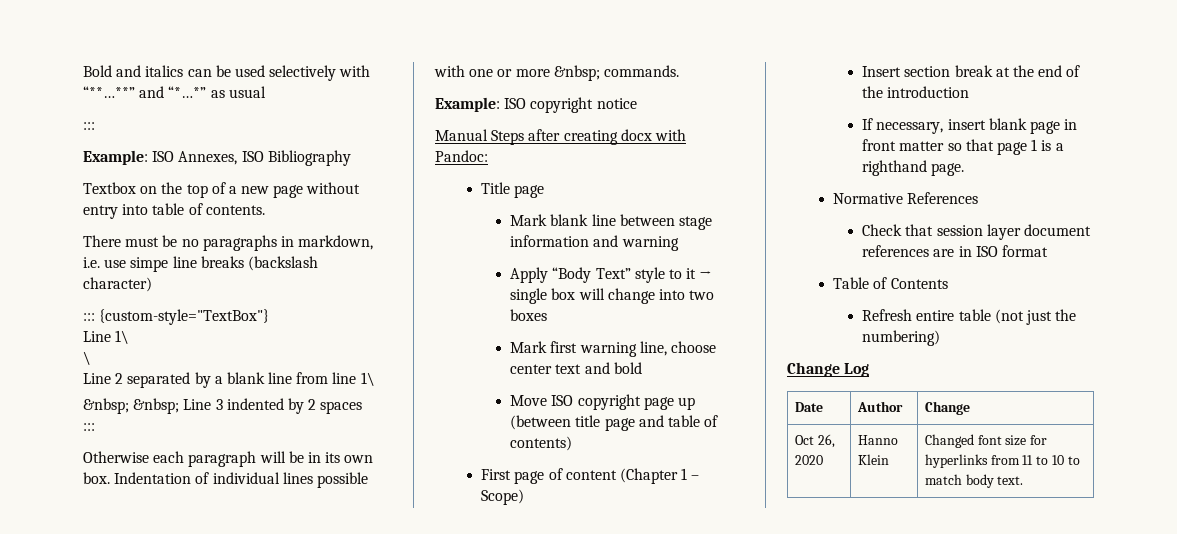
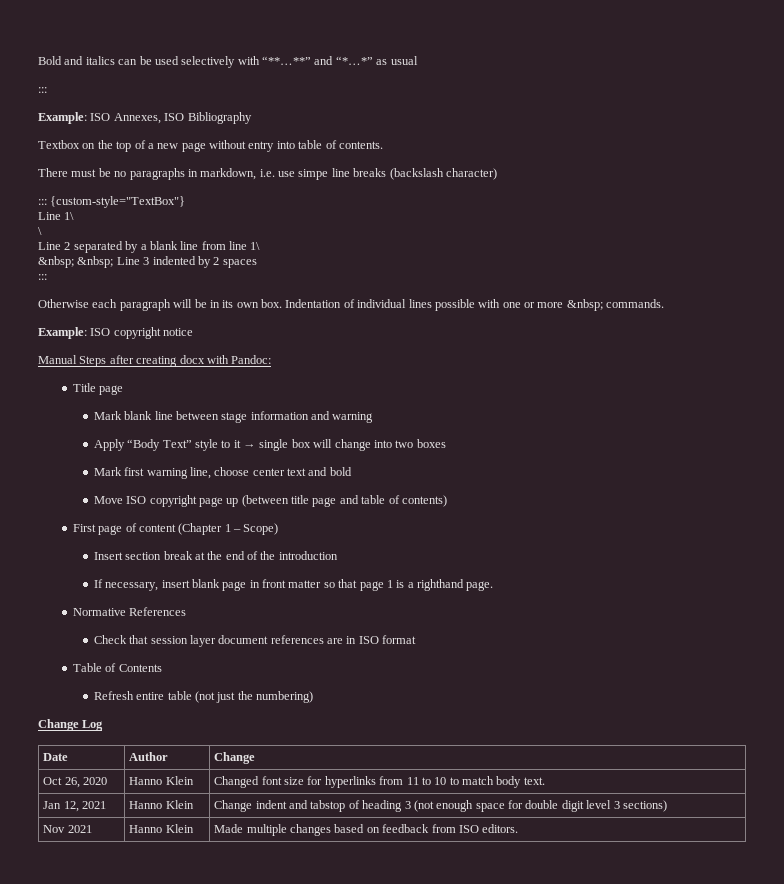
+ Jan 12, 2021 | Hanno Klein | Change indent and tabstop of heading 3 (not enough space for double digit level 3 sections)
+ Nov 2021 | Hanno Klein | Made multiple changes based on feedback from ISO editors.

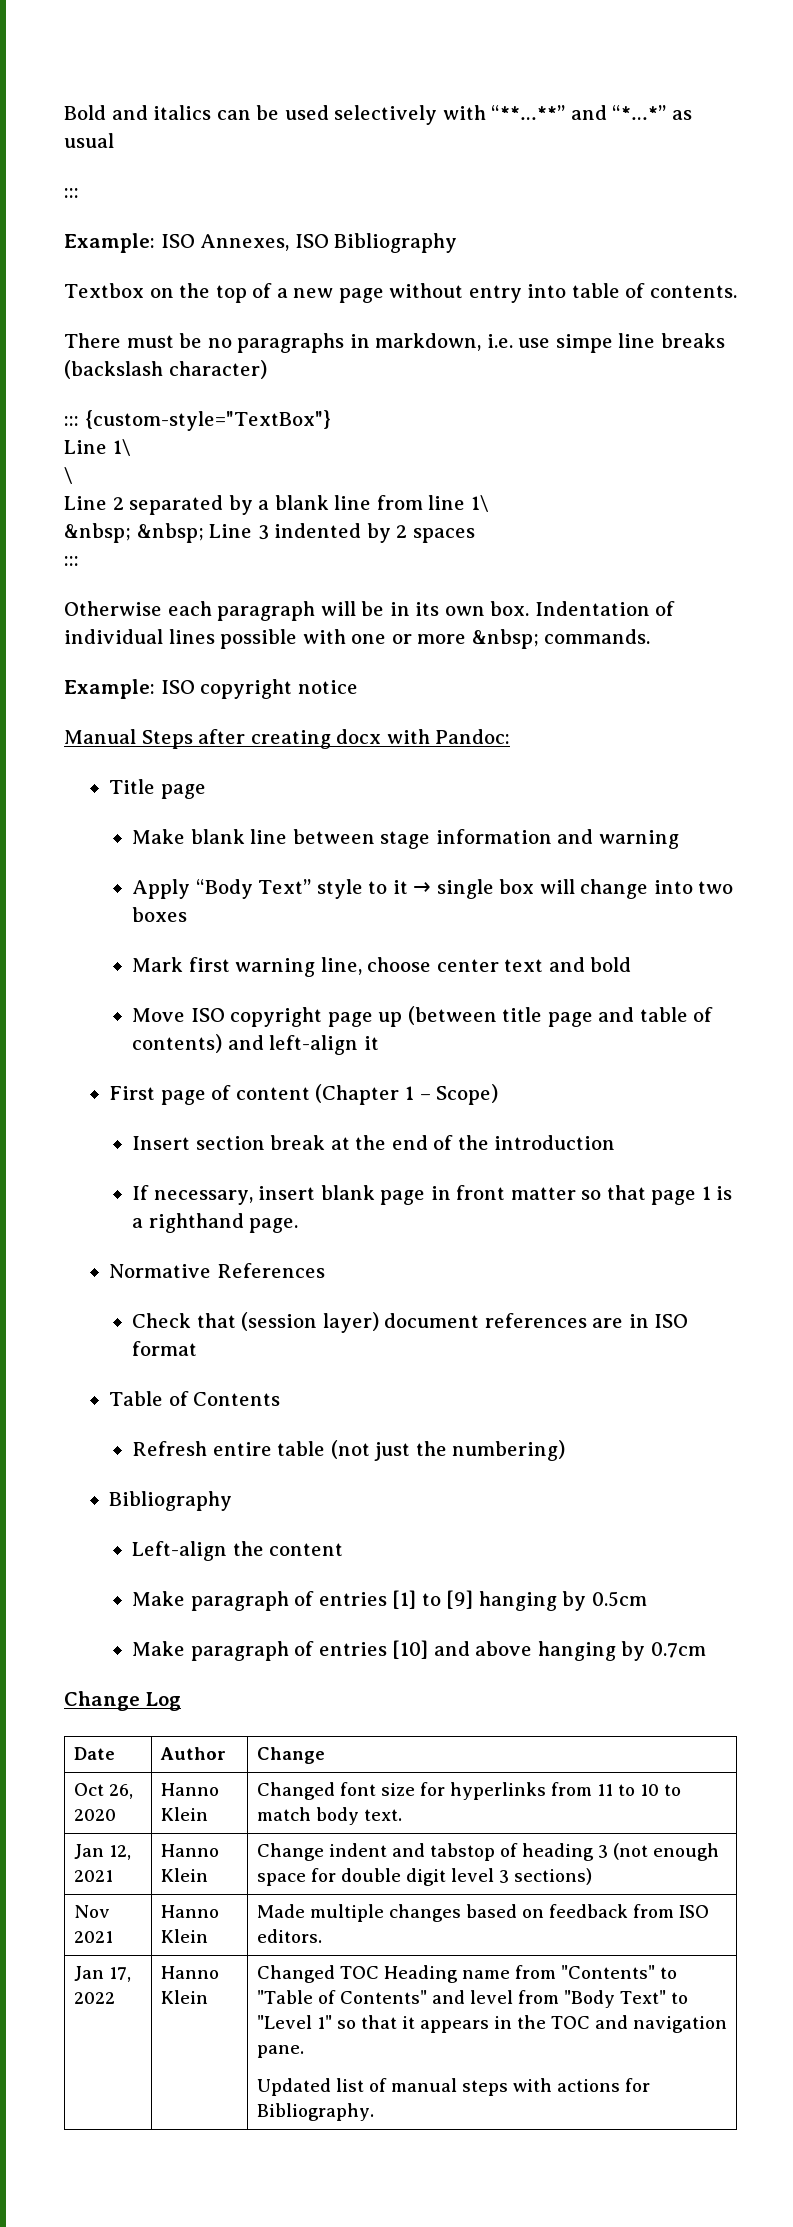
- Mark blank line between stage information and warning
+ Make blank line between stage information and warning
- Move ISO copyright page up (between title page and table of contents)
+ Move ISO copyright page up (between title page and table of contents) and left-align it
- Check that session layer document references are in ISO format
+ Check that (session layer) document references are in ISO format
  Refresh entire table (not just the numbering)
+ Bibliography
+ Left-align the content
+ Make paragraph of entries [1] to [9] hanging by 0.5cm
+ Make paragraph of entries [10] and above hanging by 0.7cm
+ Jan 17, 2022 | Hanno Klein | Changed TOC Heading name from "Contents" to "Table of Contents" and level from "Body Text" to "Level 1" so that it appears in the TOC and navigation pane.
+ Updated list of manual steps with actions for Bibliography.

